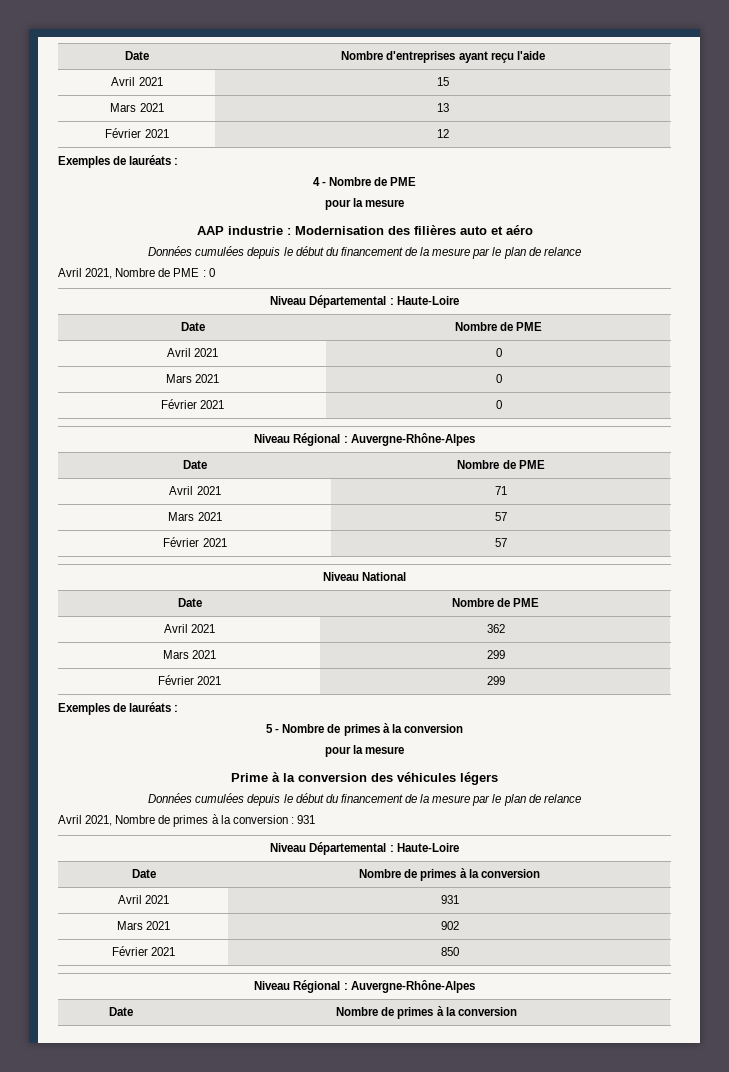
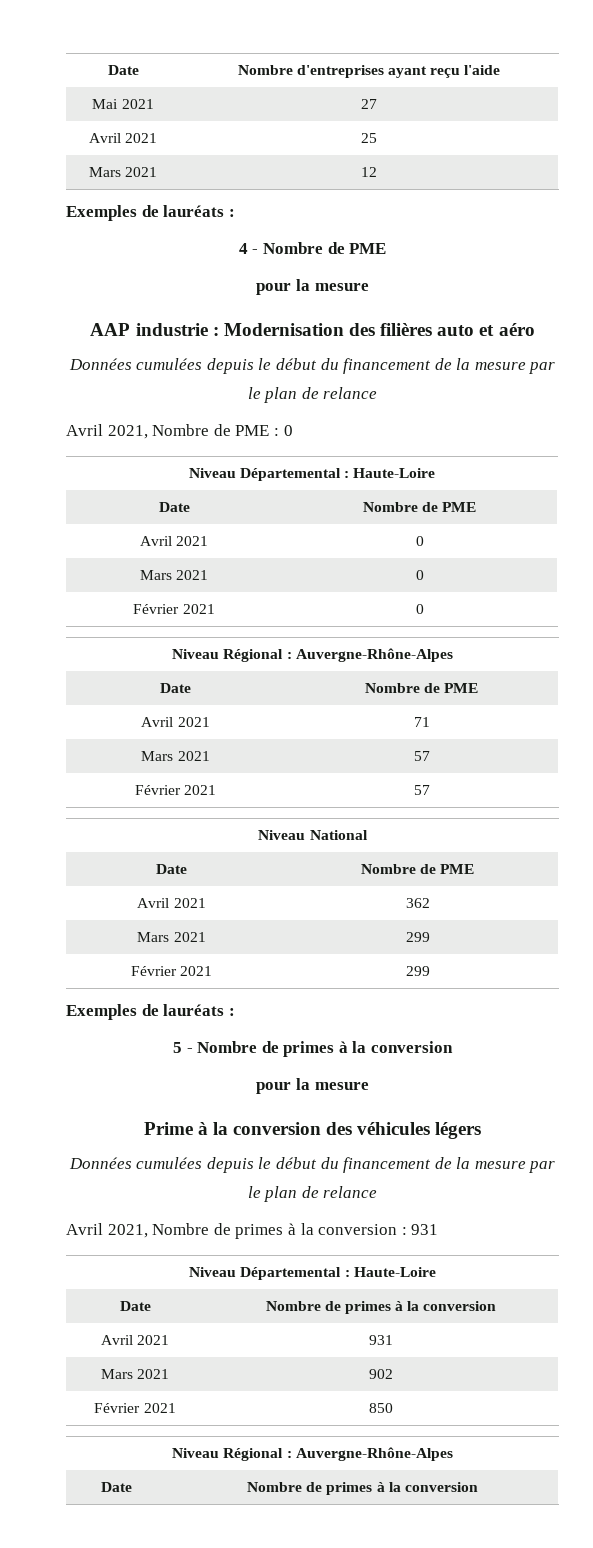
- Avril 2021 | 15
- Mars 2021 | 13
- Février 2021 | 12
+ Mai 2021 | 27
+ Avril 2021 | 25
+ Mars 2021 | 12

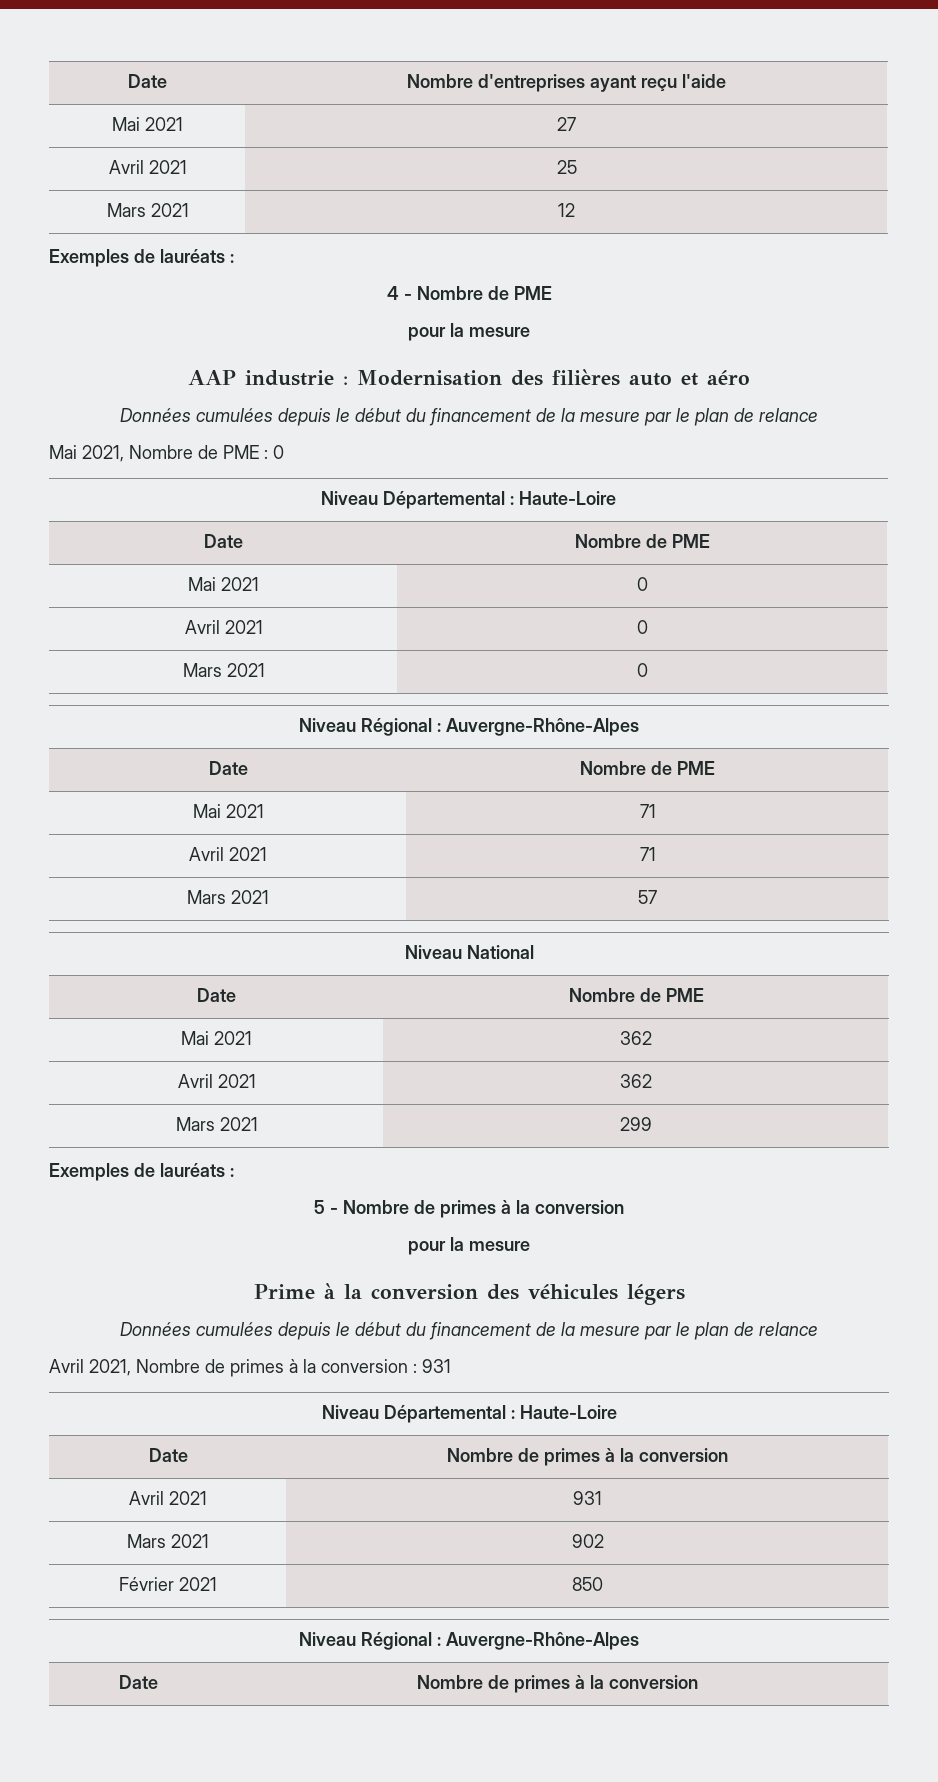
- Avril 2021, Nombre de PME : 0
+ Mai 2021, Nombre de PME : 0
+ Mai 2021 | 0
- Février 2021 | 0
+ Mai 2021 | 71
- Février 2021 | 57
+ Mai 2021 | 362
- Février 2021 | 299

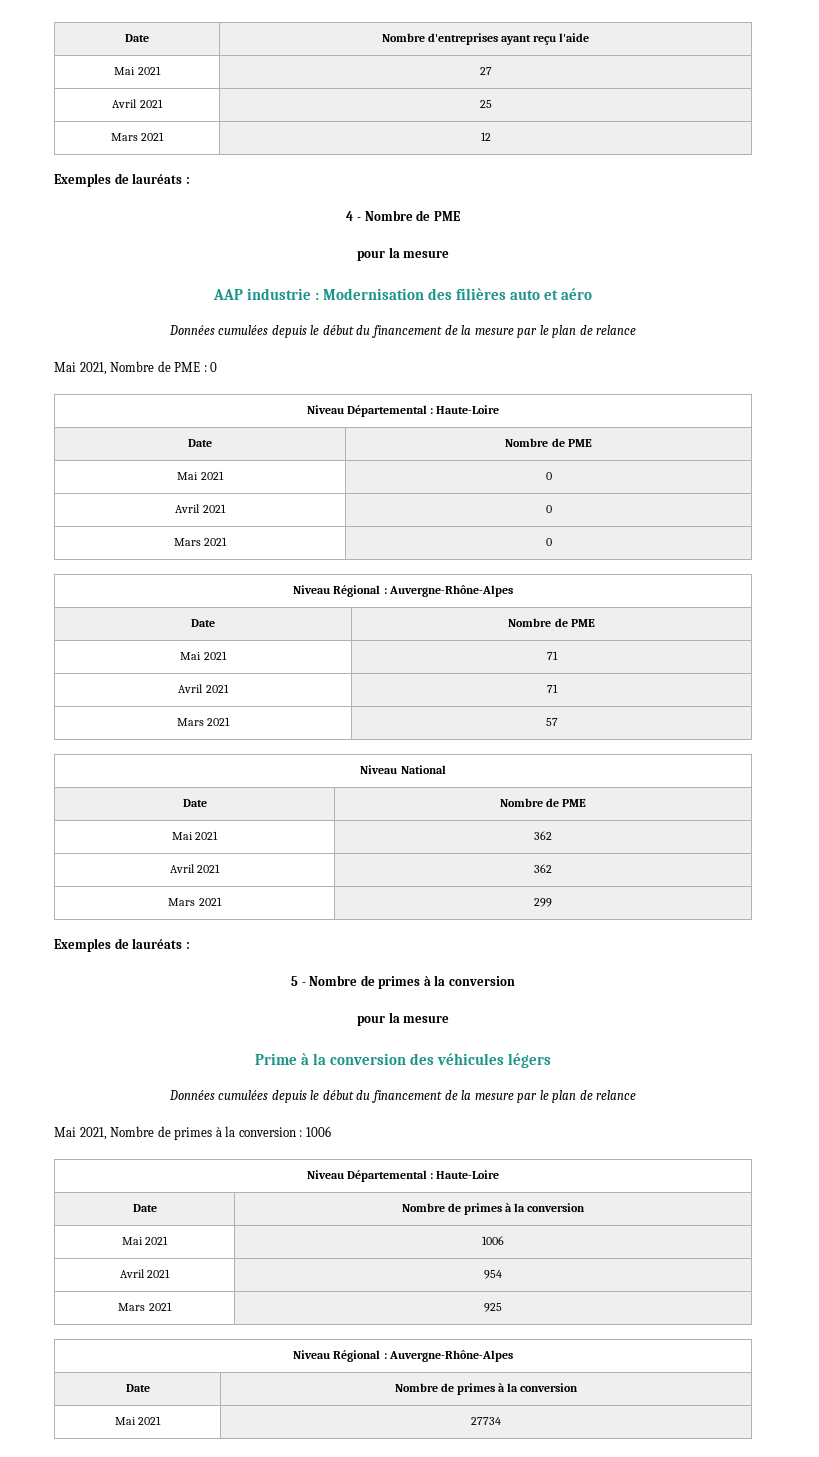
- Avril 2021, Nombre de primes à la conversion : 931
+ Mai 2021, Nombre de primes à la conversion : 1006
- Avril 2021 | 931
- Mars 2021 | 902
- Février 2021 | 850
+ Mai 2021 | 1006
+ Avril 2021 | 954
+ Mars 2021 | 925
+ Mai 2021 | 27734

